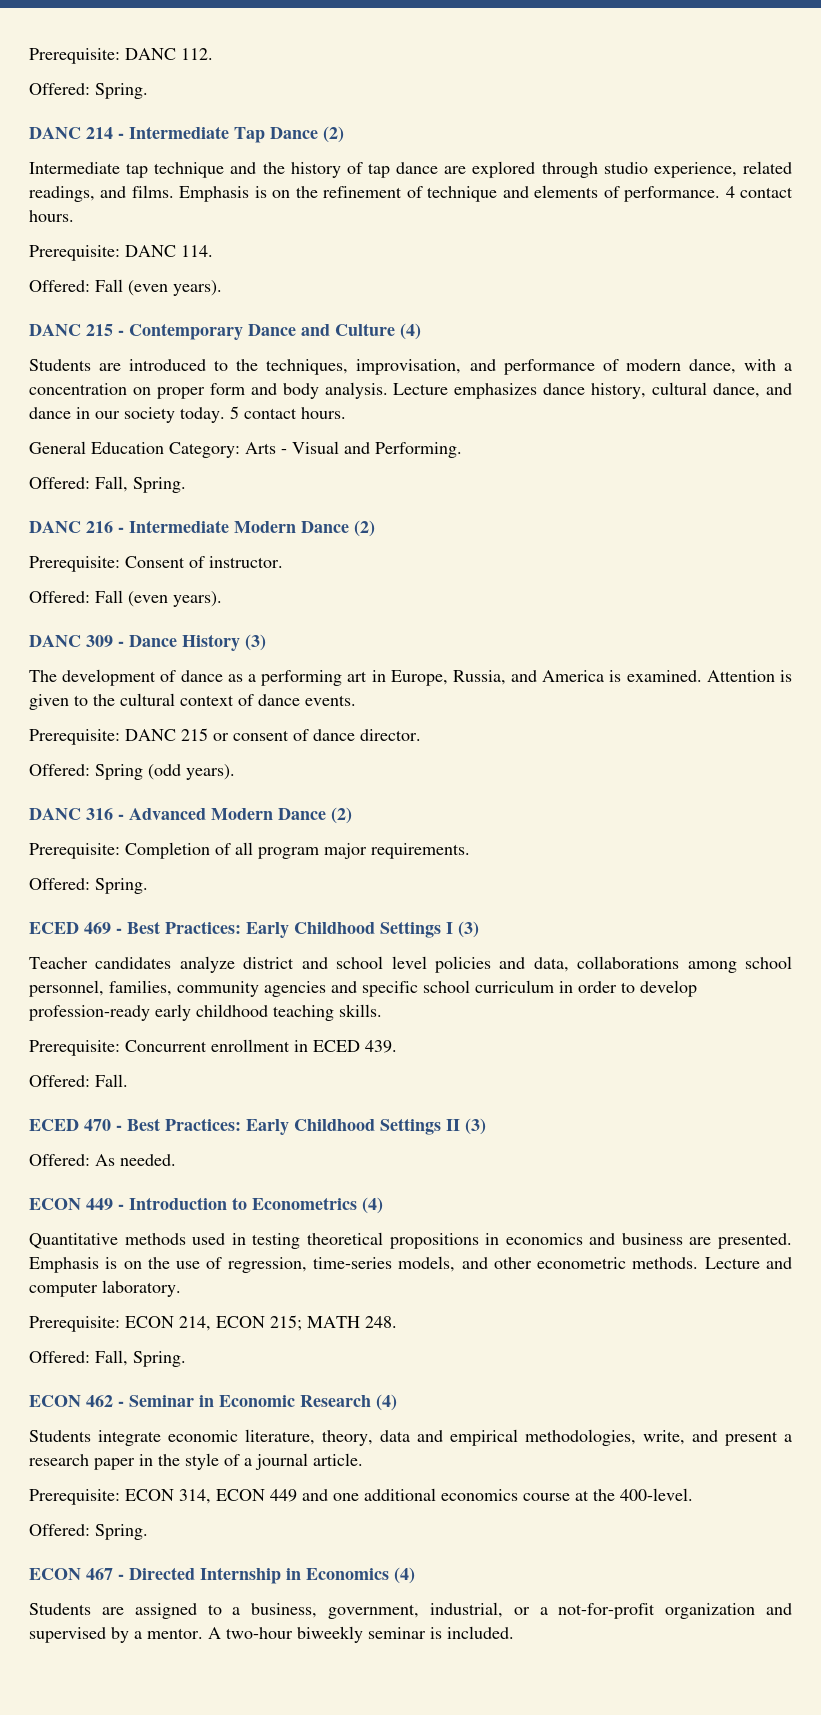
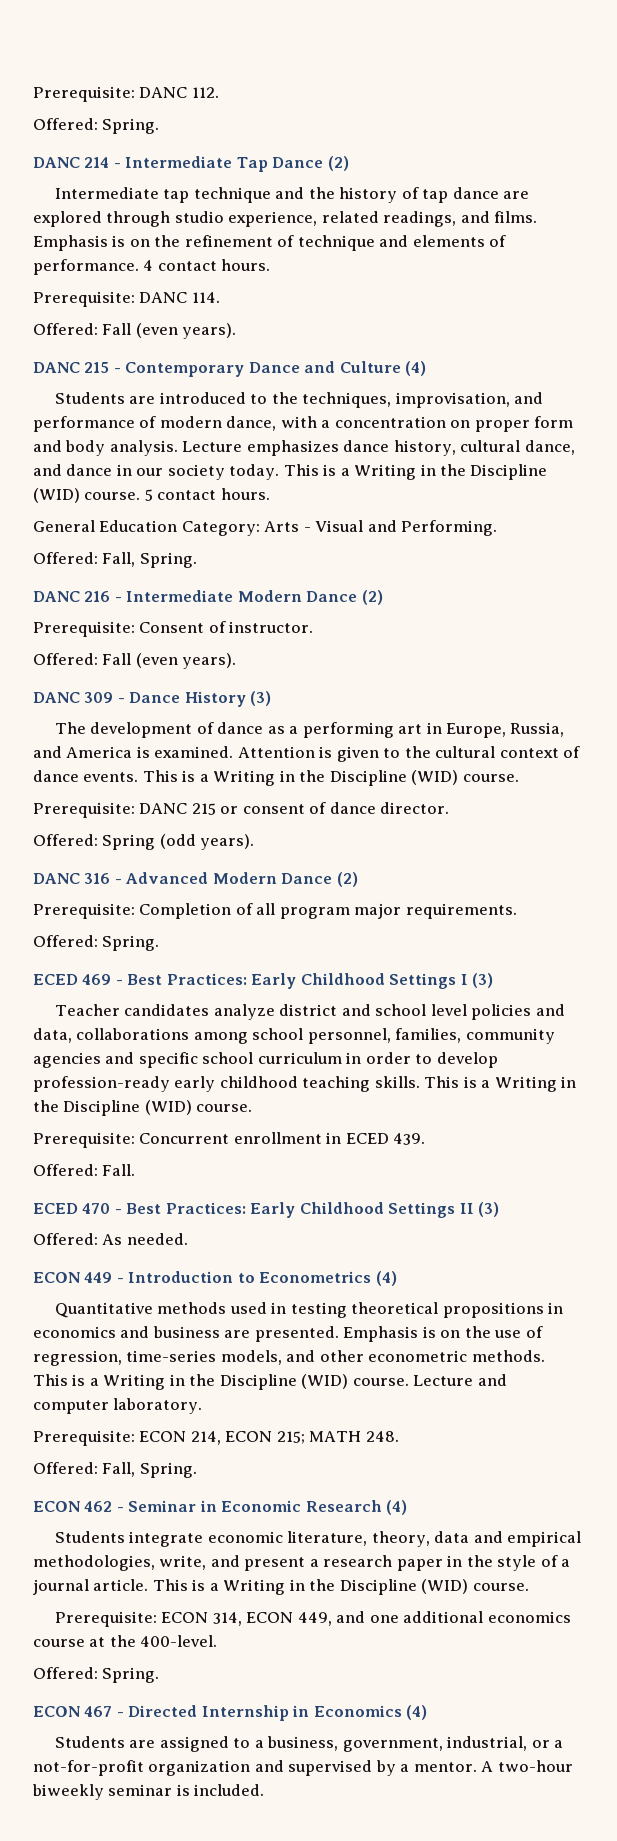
- Lecture emphasizes dance history, cultural dance, and dance in our society today.
+ Lecture emphasizes dance history, cultural dance, and dance in our society today. This is a Writing in the Discipline (WID) course.
- Attention is given to the cultural context of dance events.
+ Attention is given to the cultural context of dance events. This is a Writing in the Discipline (WID) course.
- Teacher candidates analyze district and school level policies and data, collaborations among school personnel, families, community agencies and specific school curriculum in order to develop profession-ready early childhood teaching skills.
+ Teacher candidates analyze district and school level policies and data, collaborations among school personnel, families, community agencies and specific school curriculum in order to develop profession-ready early childhood teaching skills. This is a Writing in the Discipline (WID) course.
- Emphasis is on the use of regression, time-series models, and other econometric methods.
+ Emphasis is on the use of regression, time-series models, and other econometric methods. This is a Writing in the Discipline (WID) course.
- Students integrate economic literature, theory, data and empirical methodologies, write, and present a research paper in the style of a journal article.
+ Students integrate economic literature, theory, data and empirical methodologies, write, and present a research paper in the style of a journal article. This is a Writing in the Discipline (WID) course.
- Prerequisite: ECON 314, ECON 449 and one additional economics course at the 400-level.
+ Prerequisite: ECON 314, ECON 449, and one additional economics course at the 400-level.

